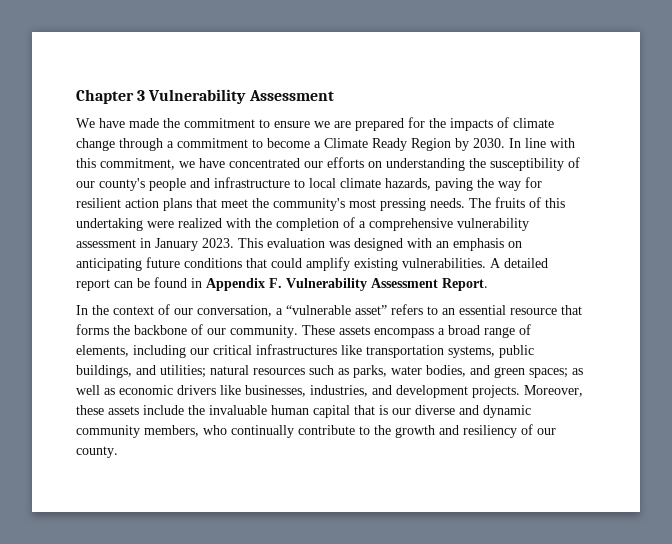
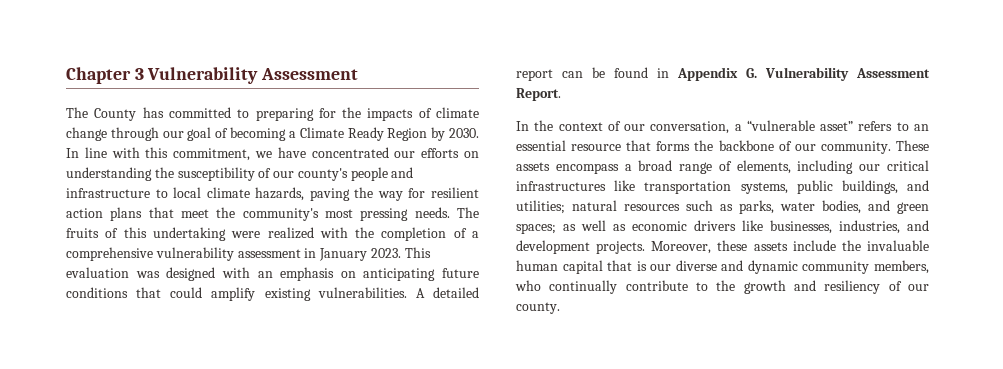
- We have made the commitment to ensure we are prepared for the impacts of climate change through a commitment to become a Climate Ready Region by 2030.
+ The County has committed to preparing for the impacts of climate change through our goal of becoming a Climate Ready Region by 2030.
- A detailed report can be found in Appendix F. Vulnerability Assessment Report.
+ A detailed report can be found in Appendix G. Vulnerability Assessment Report.

